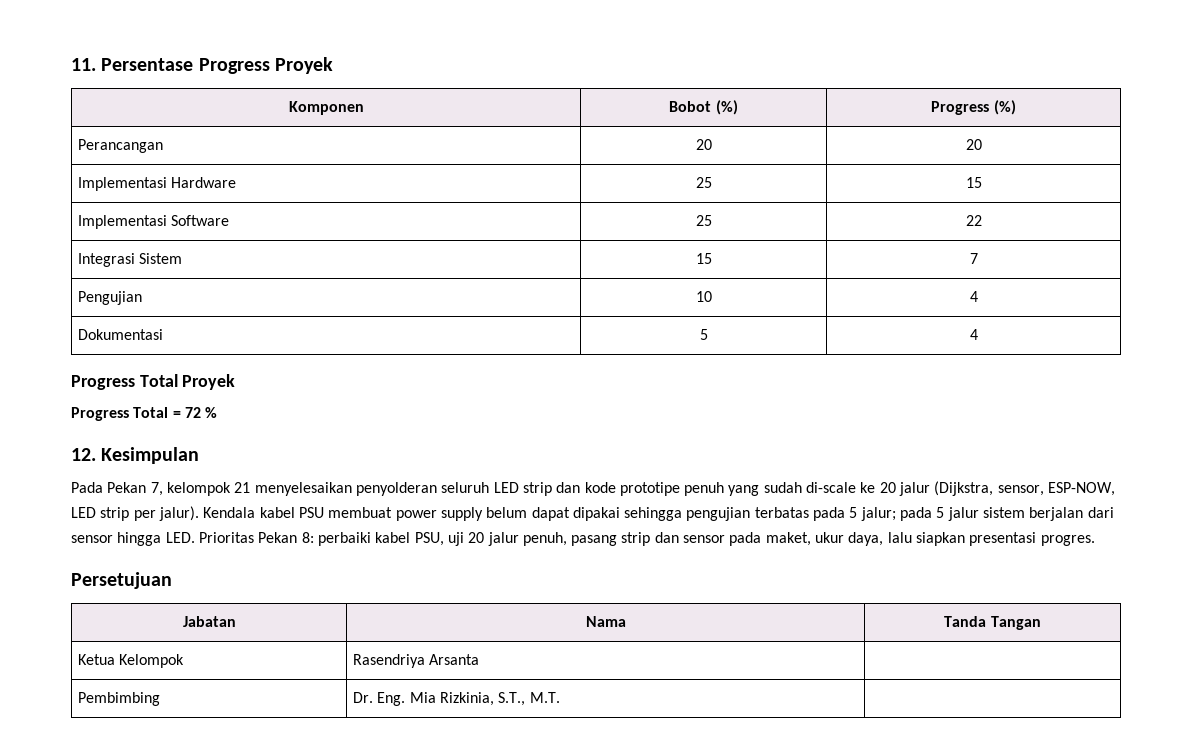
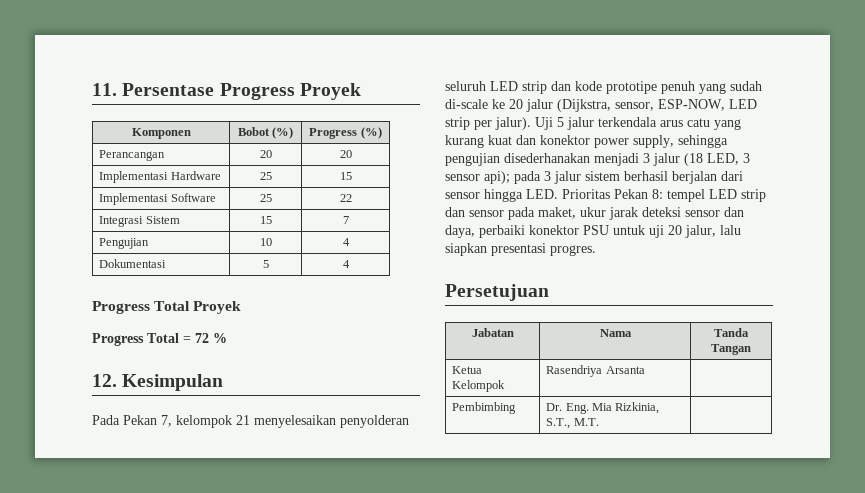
- Kendala kabel PSU membuat power supply belum dapat dipakai sehingga pengujian terbatas pada 5 jalur; pada 5 jalur sistem berjalan dari sensor hingga LED. Prioritas Pekan 8: perbaiki kabel PSU, uji 20 jalur penuh, pasang strip dan sensor pada maket, ukur daya, lalu siapkan presentasi progres.
+ Uji 5 jalur terkendala arus catu yang kurang kuat dan konektor power supply, sehingga pengujian disederhanakan menjadi 3 jalur (18 LED, 3 sensor api); pada 3 jalur sistem berhasil berjalan dari sensor hingga LED. Prioritas Pekan 8: tempel LED strip dan sensor pada maket, ukur jarak deteksi sensor dan daya, perbaiki konektor PSU untuk uji 20 jalur, lalu siapkan presentasi progres.

